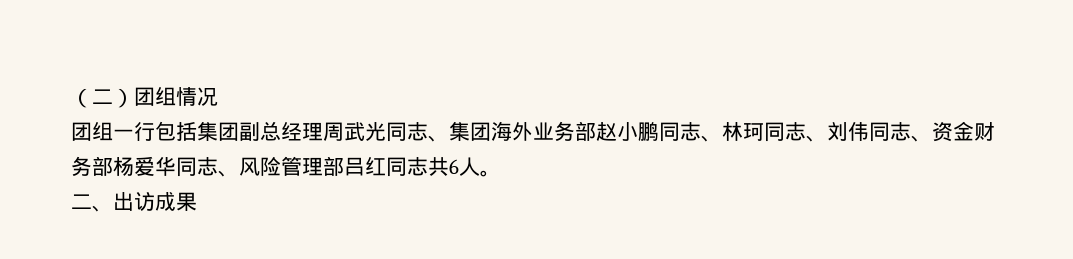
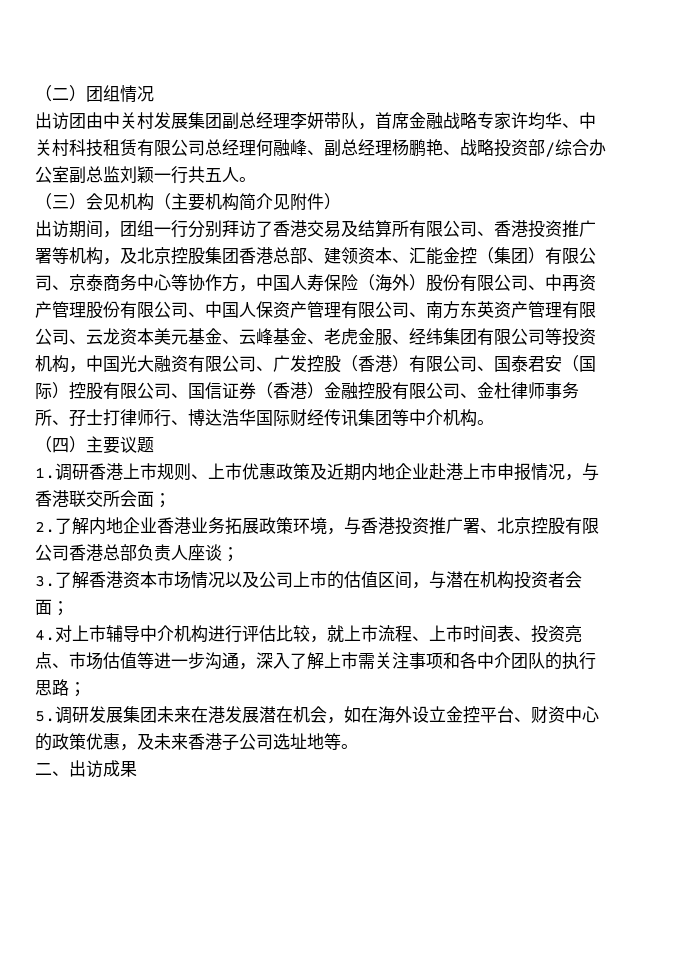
- 团组一行包括集团副总经理周武光同志、集团海外业务部赵小鹏同志、林珂同志、刘伟同志、资金财务部杨爱华同志、风险管理部吕红同志共6人。
+ 出访团由中关村发展集团副总经理李妍带队，首席金融战略专家许均华、中关村科技租赁有限公司总经理何融峰、副总经理杨鹏艳、战略投资部/综合办公室副总监刘颖一行共五人。
+ （三）会见机构（主要机构简介见附件）
+ 出访期间，团组一行分别拜访了香港交易及结算所有限公司、香港投资推广署等机构，及北京控股集团香港总部、建领资本、汇能金控（集团）有限公司、京泰商务中心等协作方，中国人寿保险（海外）股份有限公司、中再资产管理股份有限公司、中国人保资产管理有限公司、南方东英资产管理有限公司、云龙资本美元基金、云峰基金、老虎金服、经纬集团有限公司等投资机构，中国光大融资有限公司、广发控股（香港）有限公司、国泰君安（国际）控股有限公司、国信证券（香港）金融控股有限公司、金杜律师事务所、孖士打律师行、博达浩华国际财经传讯集团等中介机构。
+ （四）主要议题
+ 1.调研香港上市规则、上市优惠政策及近期内地企业赴港上市申报情况，与香港联交所会面；
+ 2.了解内地企业香港业务拓展政策环境，与香港投资推广署、北京控股有限公司香港总部负责人座谈；
+ 3.了解香港资本市场情况以及公司上市的估值区间，与潜在机构投资者会面；
+ 4.对上市辅导中介机构进行评估比较，就上市流程、上市时间表、投资亮点、市场估值等进一步沟通，深入了解上市需关注事项和各中介团队的执行思路；
+ 5.调研发展集团未来在港发展潜在机会，如在海外设立金控平台、财资中心的政策优惠，及未来香港子公司选址地等。

